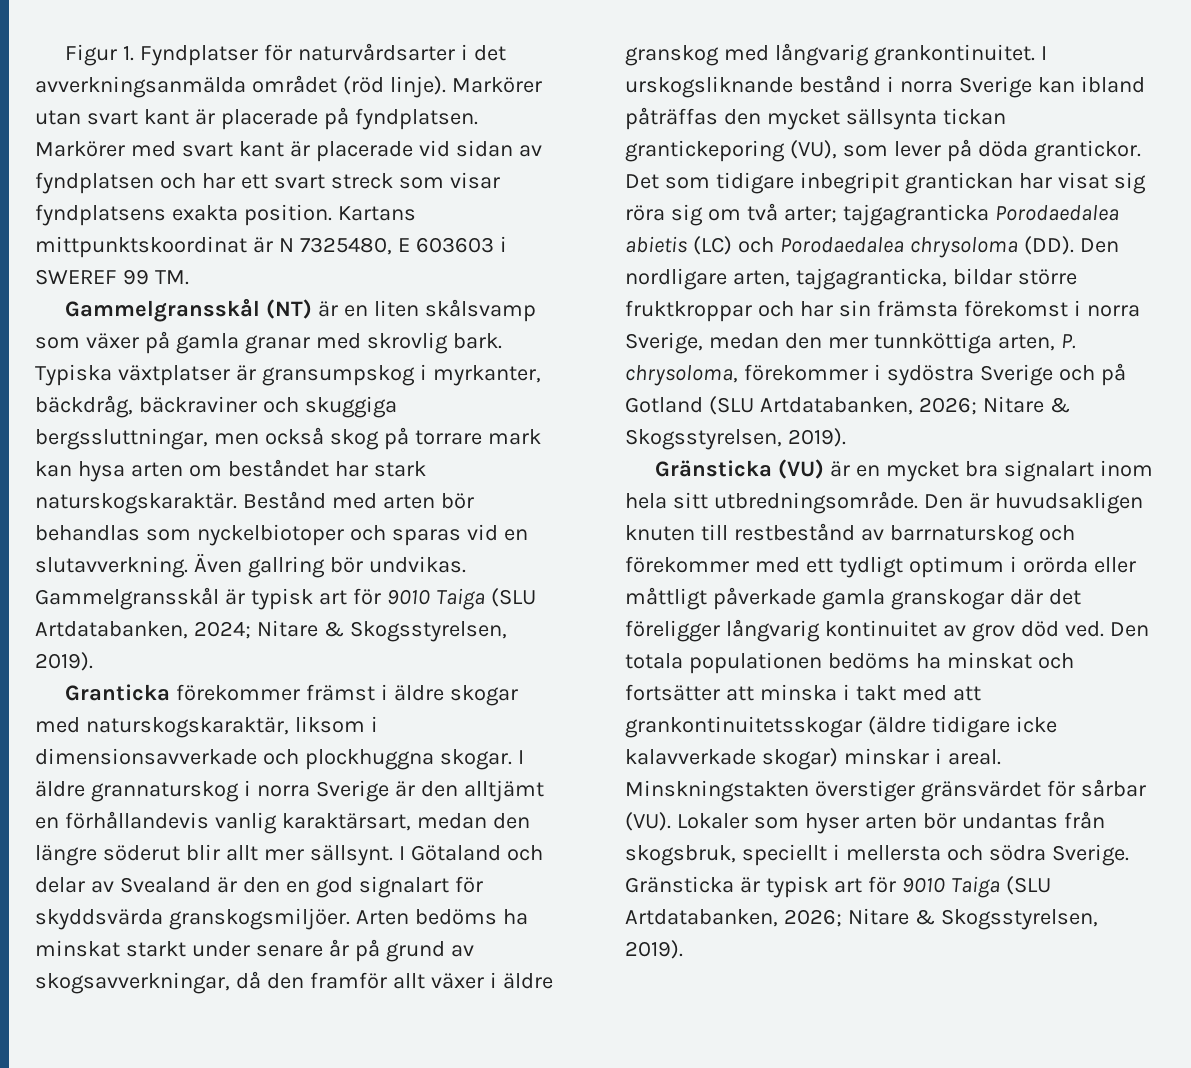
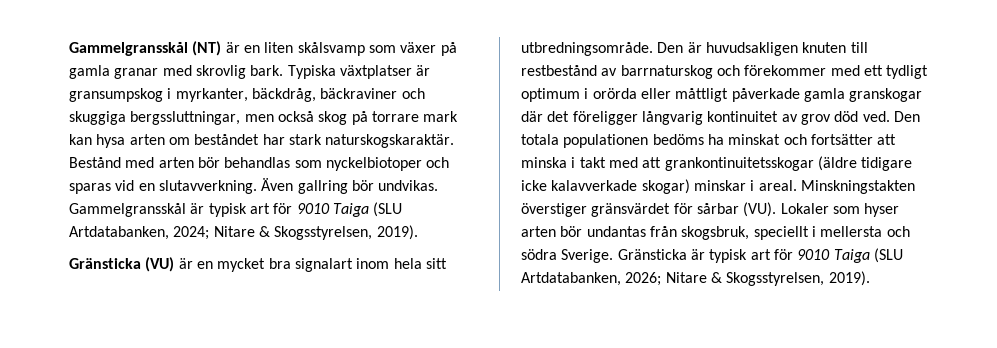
- Figur 1. Fyndplatser för naturvårdsarter i det avverkningsanmälda området (röd linje). Markörer utan svart kant är placerade på fyndplatsen. Markörer med svart kant är placerade vid sidan av fyndplatsen och har ett svart streck som visar fyndplatsens exakta position. Kartans mittpunktskoordinat är N 7325480, E 603603 i SWEREF 99 TM.
- Granticka förekommer främst i äldre skogar med naturskogskaraktär, liksom i dimensionsavverkade och plockhuggna skogar. I äldre grannaturskog i norra Sverige är den alltjämt en förhållandevis vanlig karaktärsart, medan den längre söderut blir allt mer sällsynt. I Götaland och delar av Svealand är den en god signalart för skyddsvärda granskogsmiljöer. Arten bedöms ha minskat starkt under senare år på grund av skogsavverkningar, då den framför allt växer i äldre granskog med långvarig grankontinuitet. I urskogsliknande bestånd i norra Sverige kan ibland påträffas den mycket sällsynta tickan grantickeporing (VU), som lever på döda grantickor. Det som tidigare inbegripit grantickan har visat sig röra sig om två arter; tajgagranticka Porodaedalea abietis (LC) och Porodaedalea chrysoloma (DD). Den nordligare arten, tajgagranticka, bildar större fruktkroppar och har sin främsta förekomst i norra Sverige, medan den mer tunnköttiga arten, P. chrysoloma, förekommer i sydöstra Sverige och på Gotland (SLU Artdatabanken, 2026; Nitare & Skogsstyrelsen, 2019).

